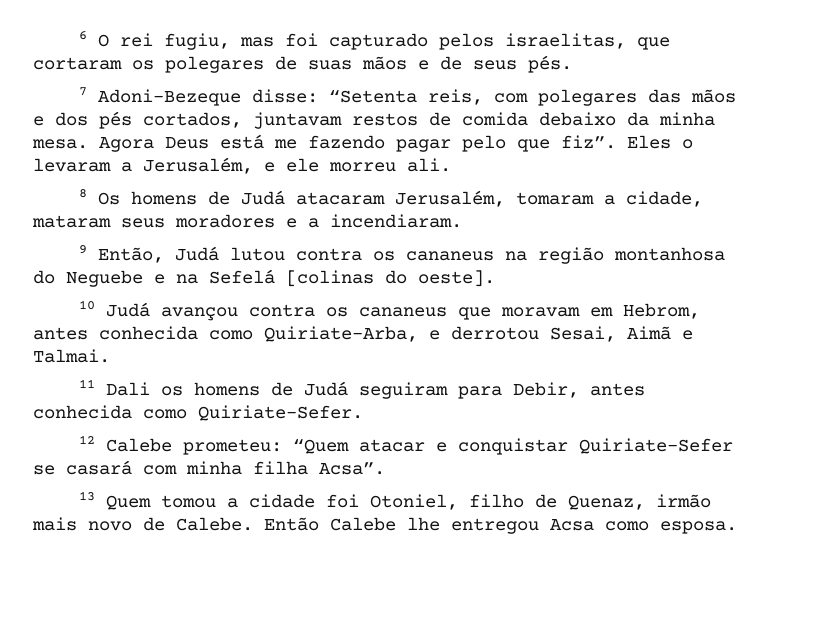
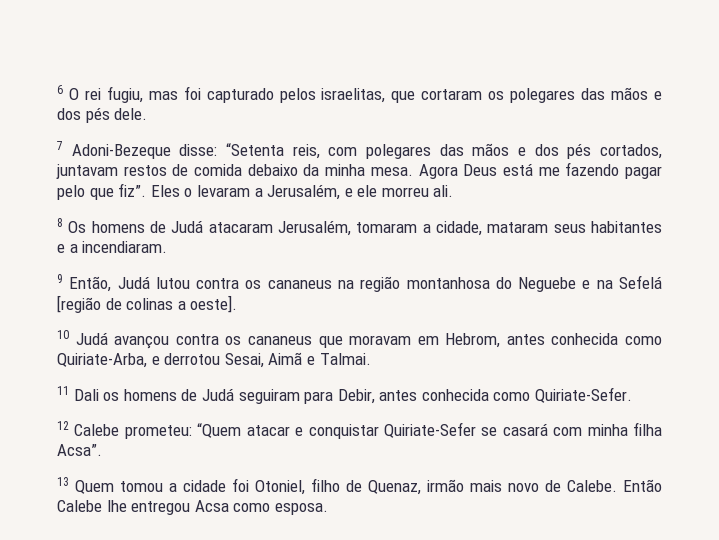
- 6 O rei fugiu, mas foi capturado pelos israelitas, que cortaram os polegares de suas mãos e de seus pés.
+ 6 O rei fugiu, mas foi capturado pelos israelitas, que cortaram os polegares das mãos e dos pés dele.
- 8 Os homens de Judá atacaram Jerusalém, tomaram a cidade, mataram seus moradores e a incendiaram.
+ 8 Os homens de Judá atacaram Jerusalém, tomaram a cidade, mataram seus habitantes e a incendiaram.
- 9 Então, Judá lutou contra os cananeus na região montanhosa do Neguebe e na Sefelá [colinas do oeste].
+ 9 Então, Judá lutou contra os cananeus na região montanhosa do Neguebe e na Sefelá [região de colinas a oeste].

